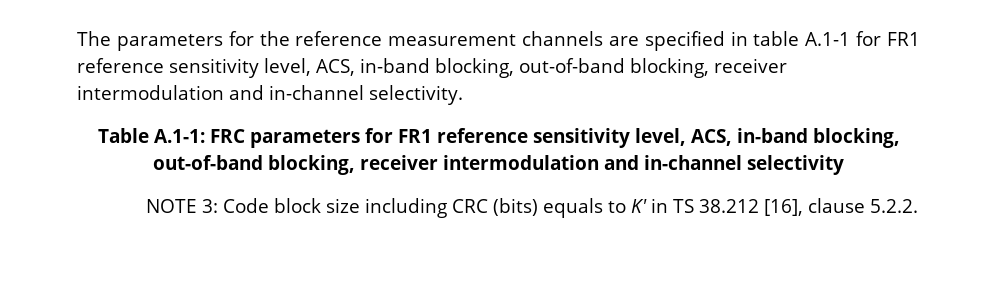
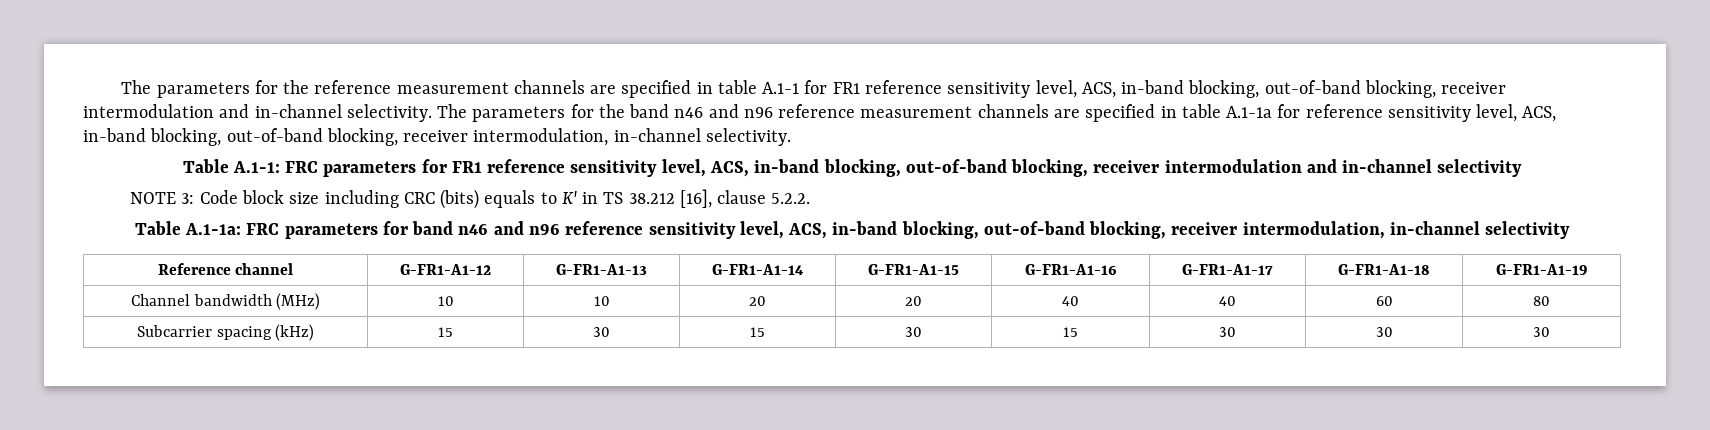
+ The parameters for the band n46 and n96 reference measurement channels are specified in table A.1-1a for reference sensitivity level, ACS, in-band blocking, out-of-band blocking, receiver intermodulation, in-channel selectivity.
+ Table A.1-1a: FRC parameters for band n46 and n96 reference sensitivity level, ACS, in-band blocking, out-of-band blocking, receiver intermodulation, in-channel selectivity
+ Reference channel | G-FR1-A1-12 | G-FR1-A1-13 | G-FR1-A1-14 | G-FR1-A1-15 | G-FR1-A1-16 | G-FR1-A1-17 | G-FR1-A1-18 | G-FR1-A1-19
+ Channel bandwidth (MHz) | 10 | 10 | 20 | 20 | 40 | 40 | 60 | 80
+ Subcarrier spacing (kHz) | 15 | 30 | 15 | 30 | 15 | 30 | 30 | 30

